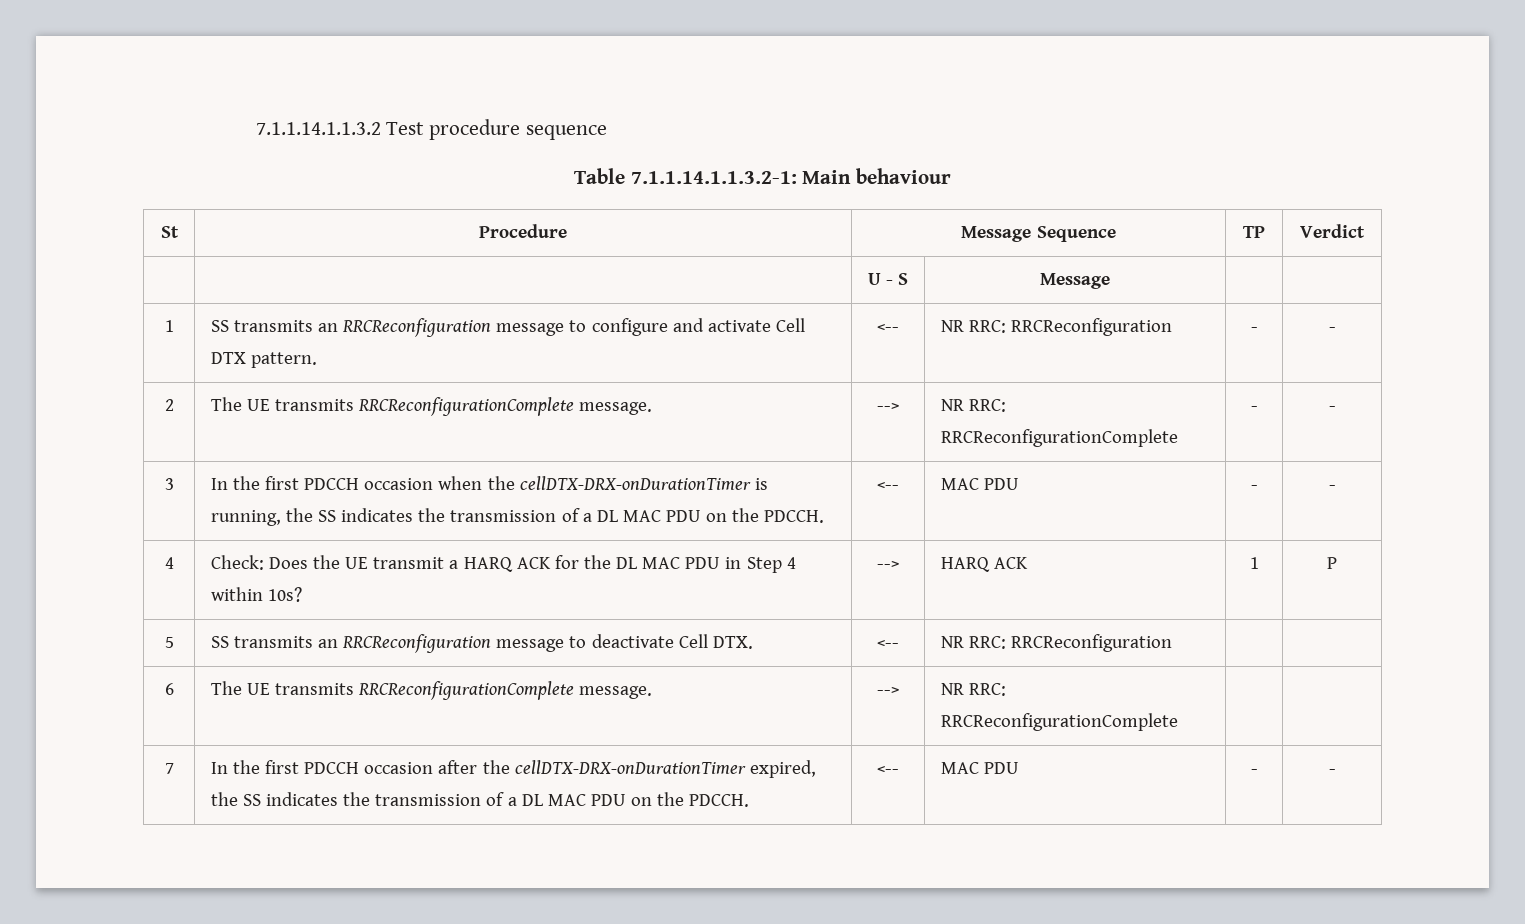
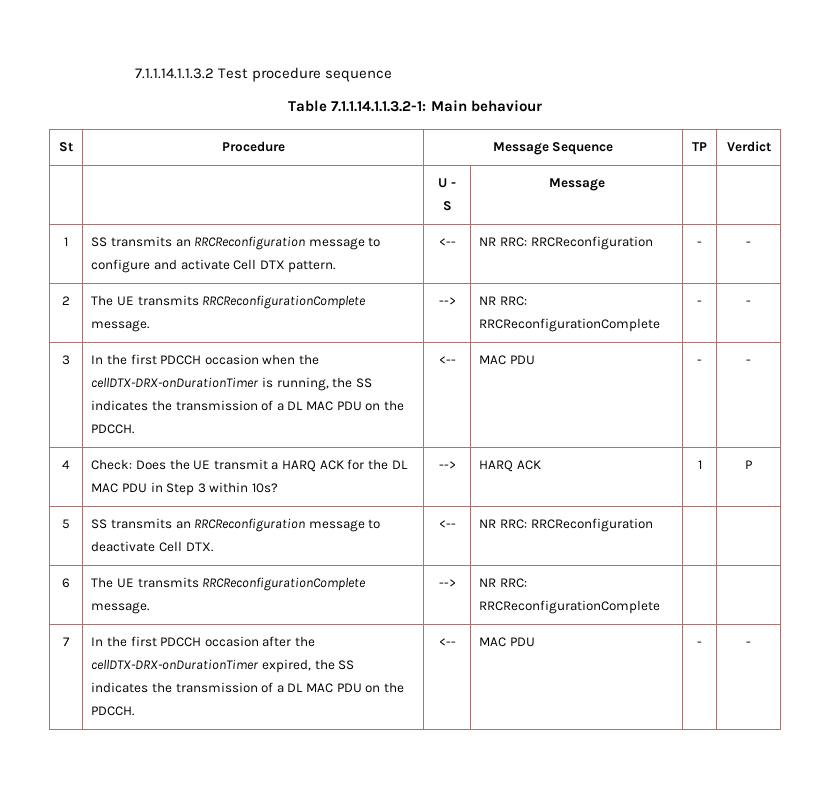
- 4 | Check: Does the UE transmit a HARQ ACK for the DL MAC PDU in Step 4 within 10s? | --> | HARQ ACK | 1 | P
+ 4 | Check: Does the UE transmit a HARQ ACK for the DL MAC PDU in Step 3 within 10s? | --> | HARQ ACK | 1 | P

